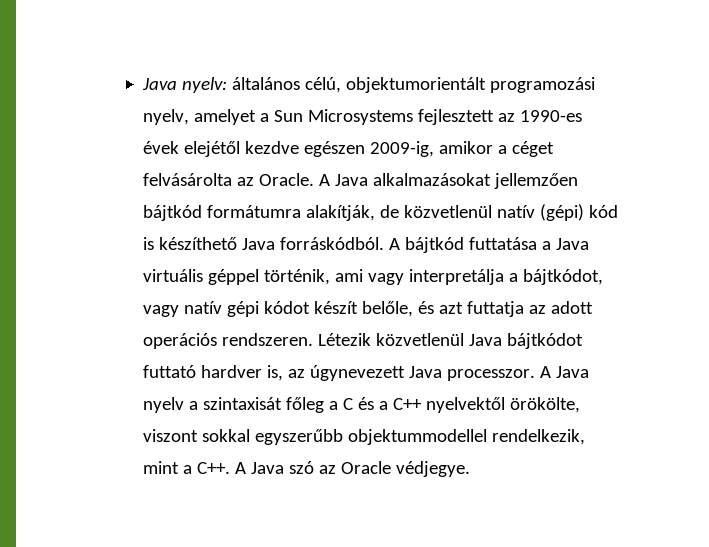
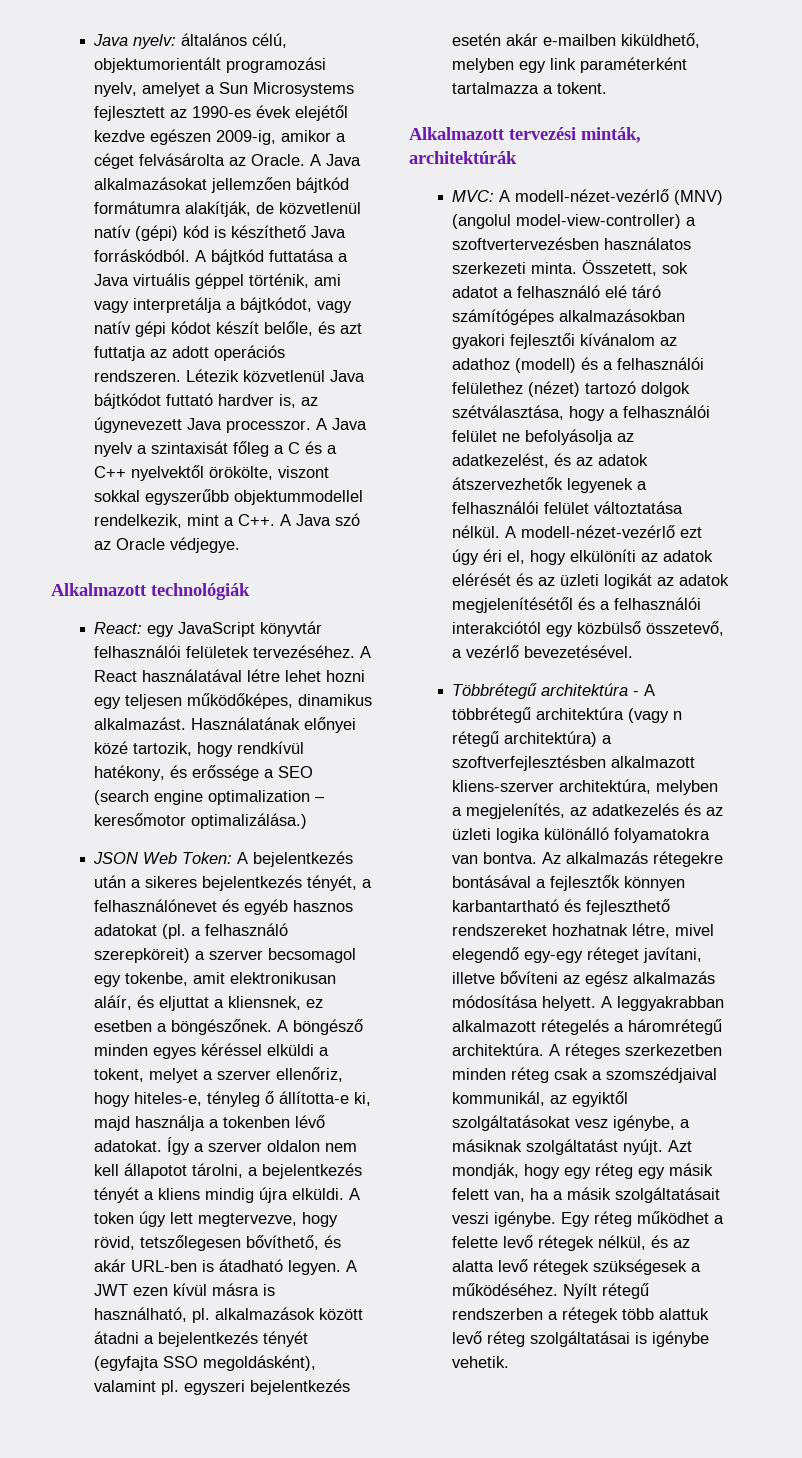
+ Alkalmazott technológiák
+ React: egy JavaScript könyvtár felhasználói felületek tervezéséhez. A React használatával létre lehet hozni egy teljesen működőképes, dinamikus alkalmazást. Használatának előnyei közé tartozik, hogy rendkívül hatékony, és erőssége a SEO (search engine optimalization – keresőmotor optimalizálása.)
+ JSON Web Token: A bejelentkezés után a sikeres bejelentkezés tényét, a felhasználónevet és egyéb hasznos adatokat (pl. a felhasználó szerepköreit) a szerver becsomagol egy tokenbe, amit elektronikusan aláír, és eljuttat a kliensnek, ez esetben a böngészőnek. A böngésző minden egyes kéréssel elküldi a tokent, melyet a szerver ellenőriz, hogy hiteles-e, tényleg ő állította-e ki, majd használja a tokenben lévő adatokat. Így a szerver oldalon nem kell állapotot tárolni, a bejelentkezés tényét a kliens mindig újra elküldi. A token úgy lett megtervezve, hogy rövid, tetszőlegesen bővíthető, és akár URL-ben is átadható legyen. A JWT ezen kívül másra is használható, pl. alkalmazások között átadni a bejelentkezés tényét (egyfajta SSO megoldásként), valamint pl. egyszeri bejelentkezés esetén akár e-mailben kiküldhető, melyben egy link paraméterként tartalmazza a tokent.
+ Alkalmazott tervezési minták, architektúrák
+ MVC: A modell-nézet-vezérlő (MNV) (angolul model-view-controller) a szoftvertervezésben használatos szerkezeti minta. Összetett, sok adatot a felhasználó elé táró számítógépes alkalmazásokban gyakori fejlesztői kívánalom az adathoz (modell) és a felhasználói felülethez (nézet) tartozó dolgok szétválasztása, hogy a felhasználói felület ne befolyásolja az adatkezelést, és az adatok átszervezhetők legyenek a felhasználói felület változtatása nélkül. A modell-nézet-vezérlő ezt úgy éri el, hogy elkülöníti az adatok elérését és az üzleti logikát az adatok megjelenítésétől és a felhasználói interakciótól egy közbülső összetevő, a vezérlő bevezetésével.
+ Többrétegű architektúra - A többrétegű architektúra (vagy n rétegű architektúra) a szoftverfejlesztésben alkalmazott kliens-szerver architektúra, melyben a megjelenítés, az adatkezelés és az üzleti logika különálló folyamatokra van bontva. Az alkalmazás rétegekre bontásával a fejlesztők könnyen karbantartható és fejleszthető rendszereket hozhatnak létre, mivel elegendő egy-egy réteget javítani, illetve bővíteni az egész alkalmazás módosítása helyett. A leggyakrabban alkalmazott rétegelés a háromrétegű architektúra. A réteges szerkezetben minden réteg csak a szomszédjaival kommunikál, az egyiktől szolgáltatásokat vesz igénybe, a másiknak szolgáltatást nyújt. Azt mondják, hogy egy réteg egy másik felett van, ha a másik szolgáltatásait veszi igénybe. Egy réteg működhet a felette levő rétegek nélkül, és az alatta levő rétegek szükségesek a működéséhez. Nyílt rétegű rendszerben a rétegek több alattuk levő réteg szolgáltatásai is igénybe vehetik.

